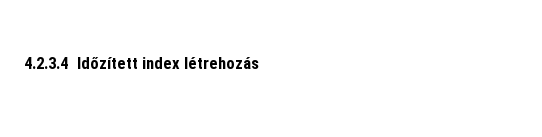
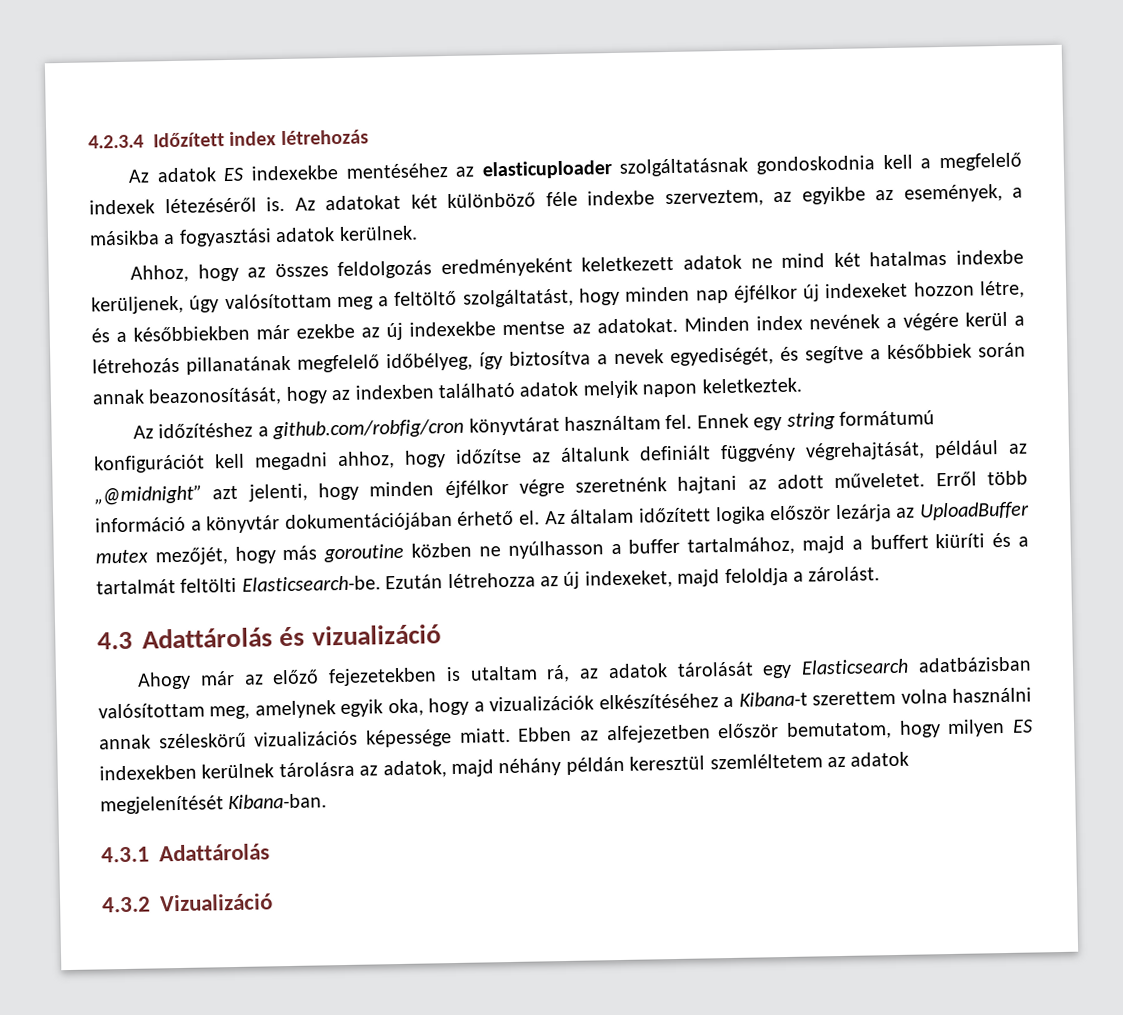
+ Az adatok ES indexekbe mentéséhez az elasticuploader szolgáltatásnak gondoskodnia kell a megfelelő indexek létezéséről is. Az adatokat két különböző féle indexbe szerveztem, az egyikbe az események, a másikba a fogyasztási adatok kerülnek.
+ Ahhoz, hogy az összes feldolgozás eredményeként keletkezett adatok ne mind két hatalmas indexbe kerüljenek, úgy valósítottam meg a feltöltő szolgáltatást, hogy minden nap éjfélkor új indexeket hozzon létre, és a későbbiekben már ezekbe az új indexekbe mentse az adatokat. Minden index nevének a végére kerül a létrehozás pillanatának megfelelő időbélyeg, így biztosítva a nevek egyediségét, és segítve a későbbiek során annak beazonosítását, hogy az indexben található adatok melyik napon keletkeztek.
+ Az időzítéshez a github.com/robfig/cron könyvtárat használtam fel. Ennek egy string formátumú konfigurációt kell megadni ahhoz, hogy időzítse az általunk definiált függvény végrehajtását, például az „@midnight” azt jelenti, hogy minden éjfélkor végre szeretnénk hajtani az adott műveletet. Erről több információ a könyvtár dokumentációjában érhető el. Az általam időzített logika először lezárja az UploadBuffer mutex mezőjét, hogy más goroutine közben ne nyúlhasson a buffer tartalmához, majd a buffert kiüríti és a tartalmát feltölti Elasticsearch-be. Ezután létrehozza az új indexeket, majd feloldja a zárolást.
+ 4.3 Adattárolás és vizualizáció
+ Ahogy már az előző fejezetekben is utaltam rá, az adatok tárolását egy Elasticsearch adatbázisban valósítottam meg, amelynek egyik oka, hogy a vizualizációk elkészítéséhez a Kibana-t szerettem volna használni annak széleskörű vizualizációs képessége miatt. Ebben az alfejezetben először bemutatom, hogy milyen ES indexekben kerülnek tárolásra az adatok, majd néhány példán keresztül szemléltetem az adatok megjelenítését Kibana-ban.
+ 4.3.1 Adattárolás
+ 4.3.2 Vizualizáció

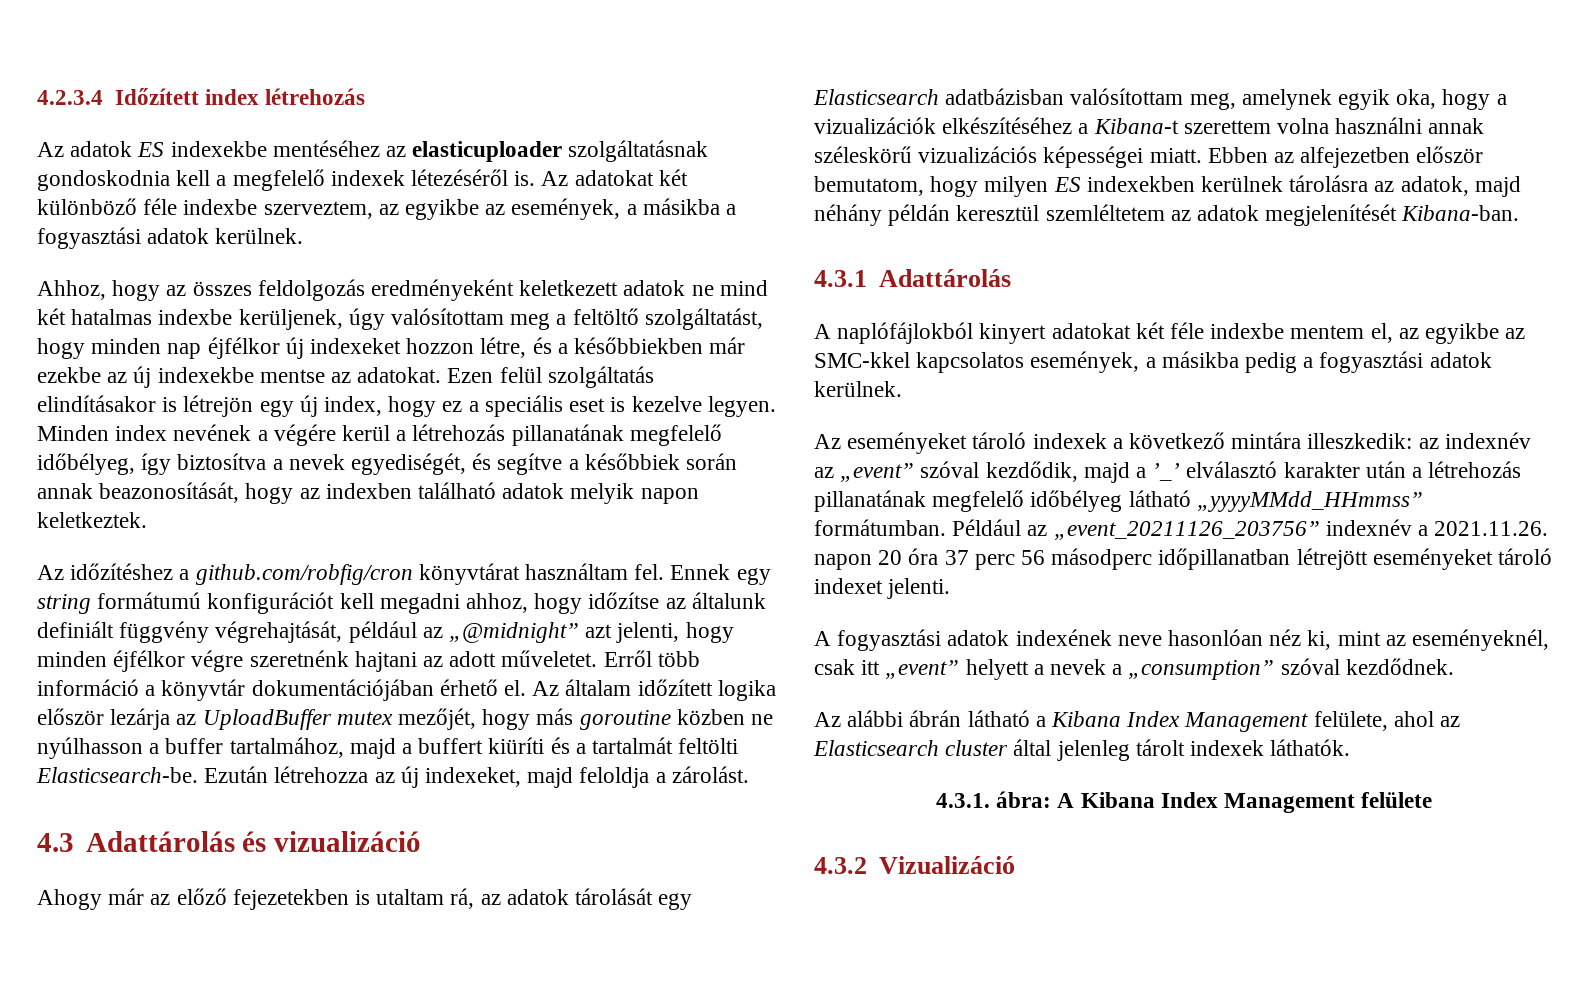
+ Ezen felül szolgáltatás elindításakor is létrejön egy új index, hogy ez a speciális eset is kezelve legyen.
- Ahogy már az előző fejezetekben is utaltam rá, az adatok tárolását egy Elasticsearch adatbázisban valósítottam meg, amelynek egyik oka, hogy a vizualizációk elkészítéséhez a Kibana-t szerettem volna használni annak széleskörű vizualizációs képessége miatt.
+ Ahogy már az előző fejezetekben is utaltam rá, az adatok tárolását egy Elasticsearch adatbázisban valósítottam meg, amelynek egyik oka, hogy a vizualizációk elkészítéséhez a Kibana-t szerettem volna használni annak széleskörű vizualizációs képességei miatt.
+ A naplófájlokból kinyert adatokat két féle indexbe mentem el, az egyikbe az SMC-kkel kapcsolatos események, a másikba pedig a fogyasztási adatok kerülnek.
+ Az eseményeket tároló indexek a következő mintára illeszkedik: az indexnév az „event” szóval kezdődik, majd a ’_’ elválasztó karakter után a létrehozás pillanatának megfelelő időbélyeg látható „yyyyMMdd_HHmmss” formátumban. Például az „event_20211126_203756” indexnév a 2021.11.26. napon 20 óra 37 perc 56 másodperc időpillanatban létrejött eseményeket tároló indexet jelenti.
+ A fogyasztási adatok indexének neve hasonlóan néz ki, mint az eseményeknél, csak itt „event” helyett a nevek a „consumption” szóval kezdődnek.
+ Az alábbi ábrán látható a Kibana Index Management felülete, ahol az Elasticsearch cluster által jelenleg tárolt indexek láthatók.
+ 4.3.1. ábra: A Kibana Index Management felülete

